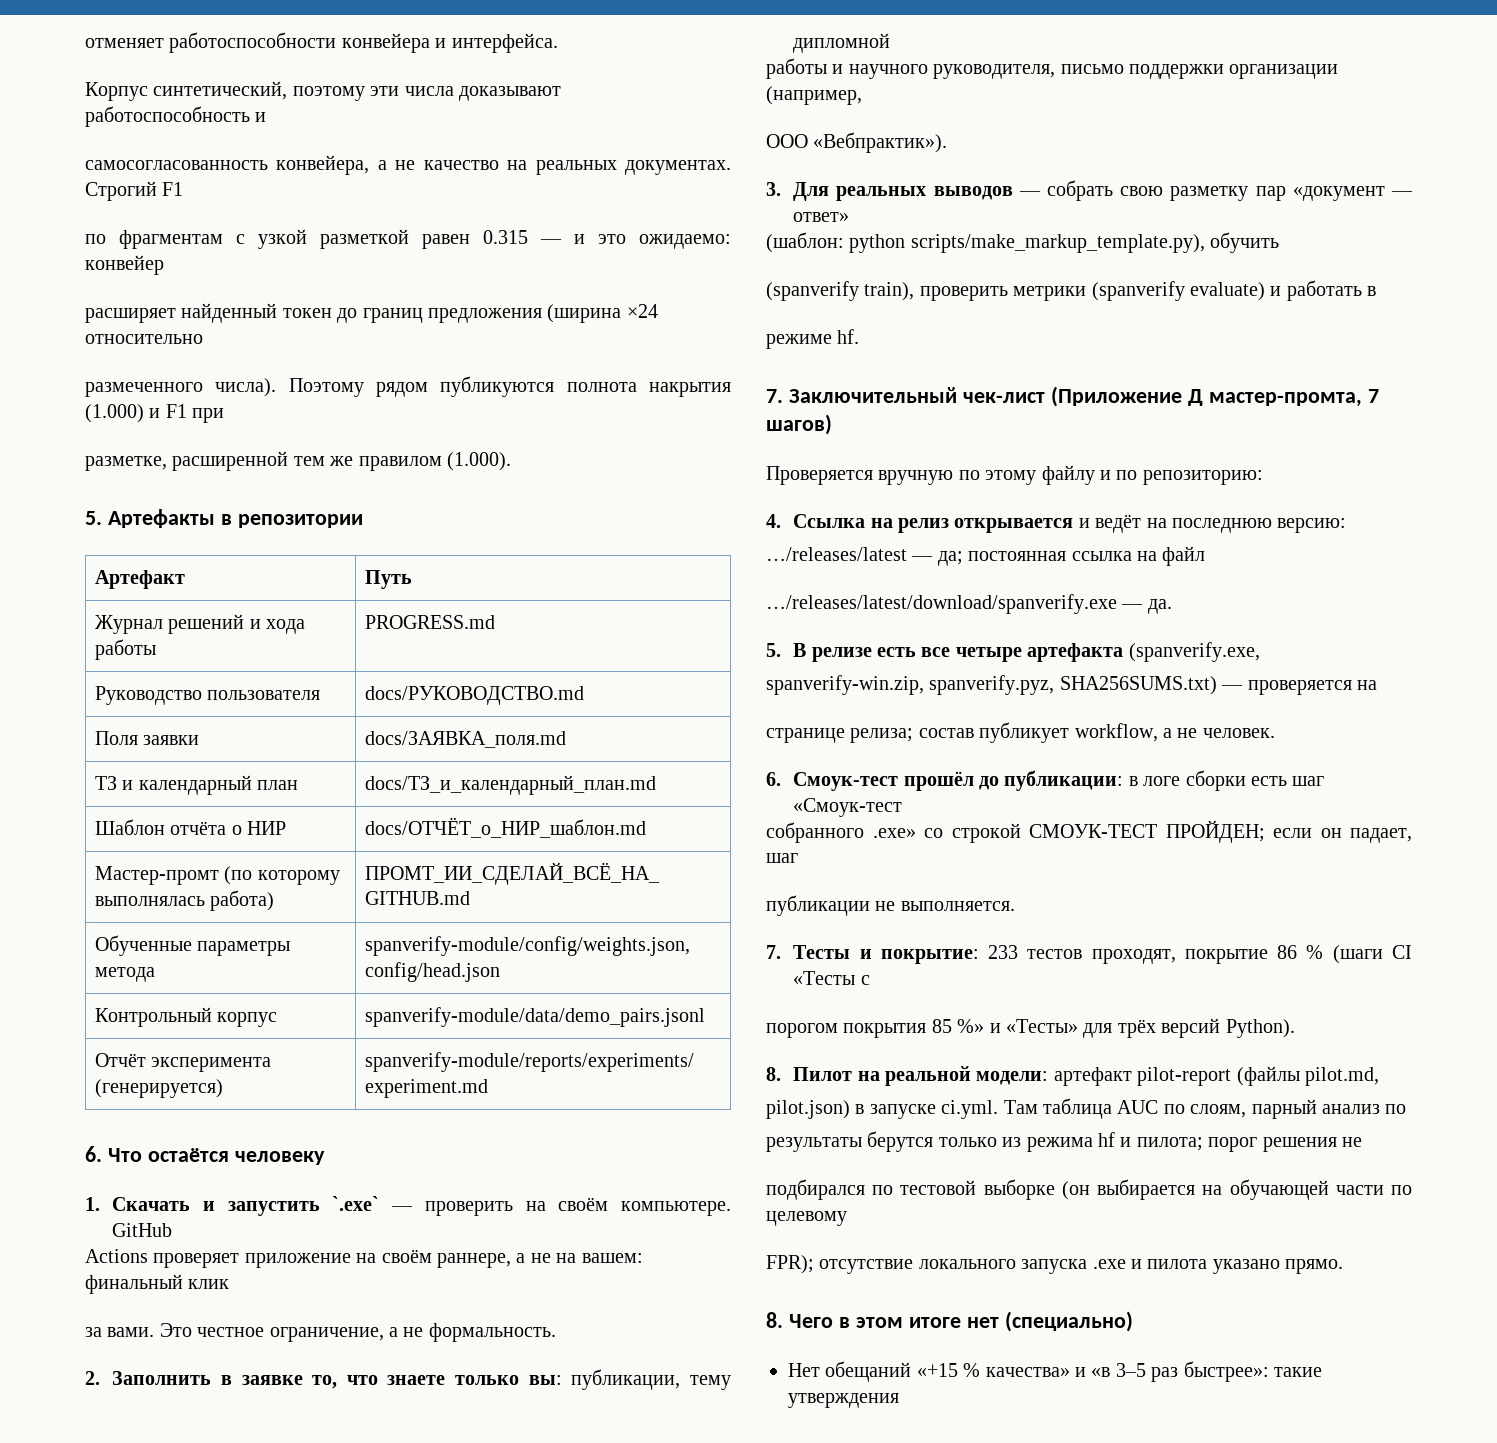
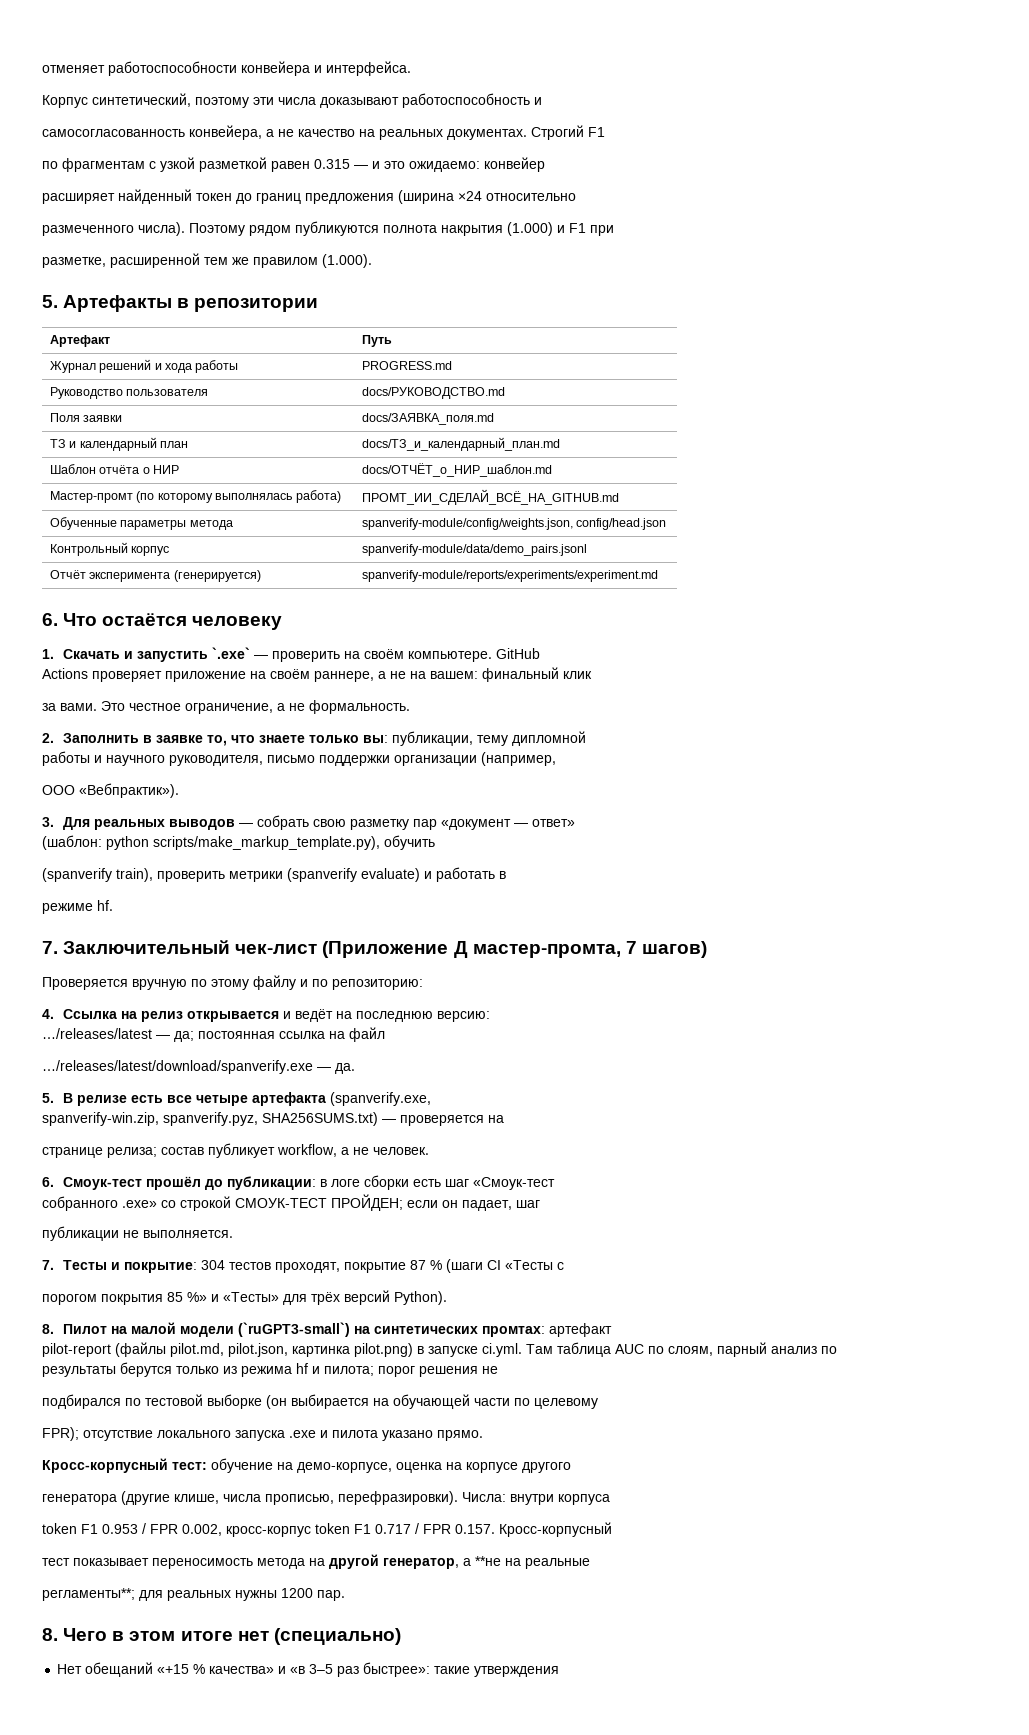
- 7. Тесты и покрытие: 233 тестов проходят, покрытие 86 % (шаги CI «Тесты с
+ 7. Тесты и покрытие: 304 тестов проходят, покрытие 87 % (шаги CI «Тесты с
- 8. Пилот на реальной модели: артефакт pilot-report (файлы pilot.md,
- pilot.json) в запуске ci.yml. Там таблица AUC по слоям, парный анализ по
+ 8. Пилот на малой модели (`ruGPT3-small`) на синтетических промтах: артефакт
+ pilot-report (файлы pilot.md, pilot.json, картинка pilot.png) в запуске ci.yml. Там таблица AUC по слоям, парный анализ по
+ Кросс-корпусный тест: обучение на демо-корпусе, оценка на корпусе другого
+ генератора (другие клише, числа прописью, перефразировки). Числа: внутри корпуса
+ token F1 0.953 / FPR 0.002, кросс-корпус token F1 0.717 / FPR 0.157. Кросс-корпусный
+ тест показывает переносимость метода на другой генератор, а **не на реальные
+ регламенты**; для реальных нужны 1200 пар.

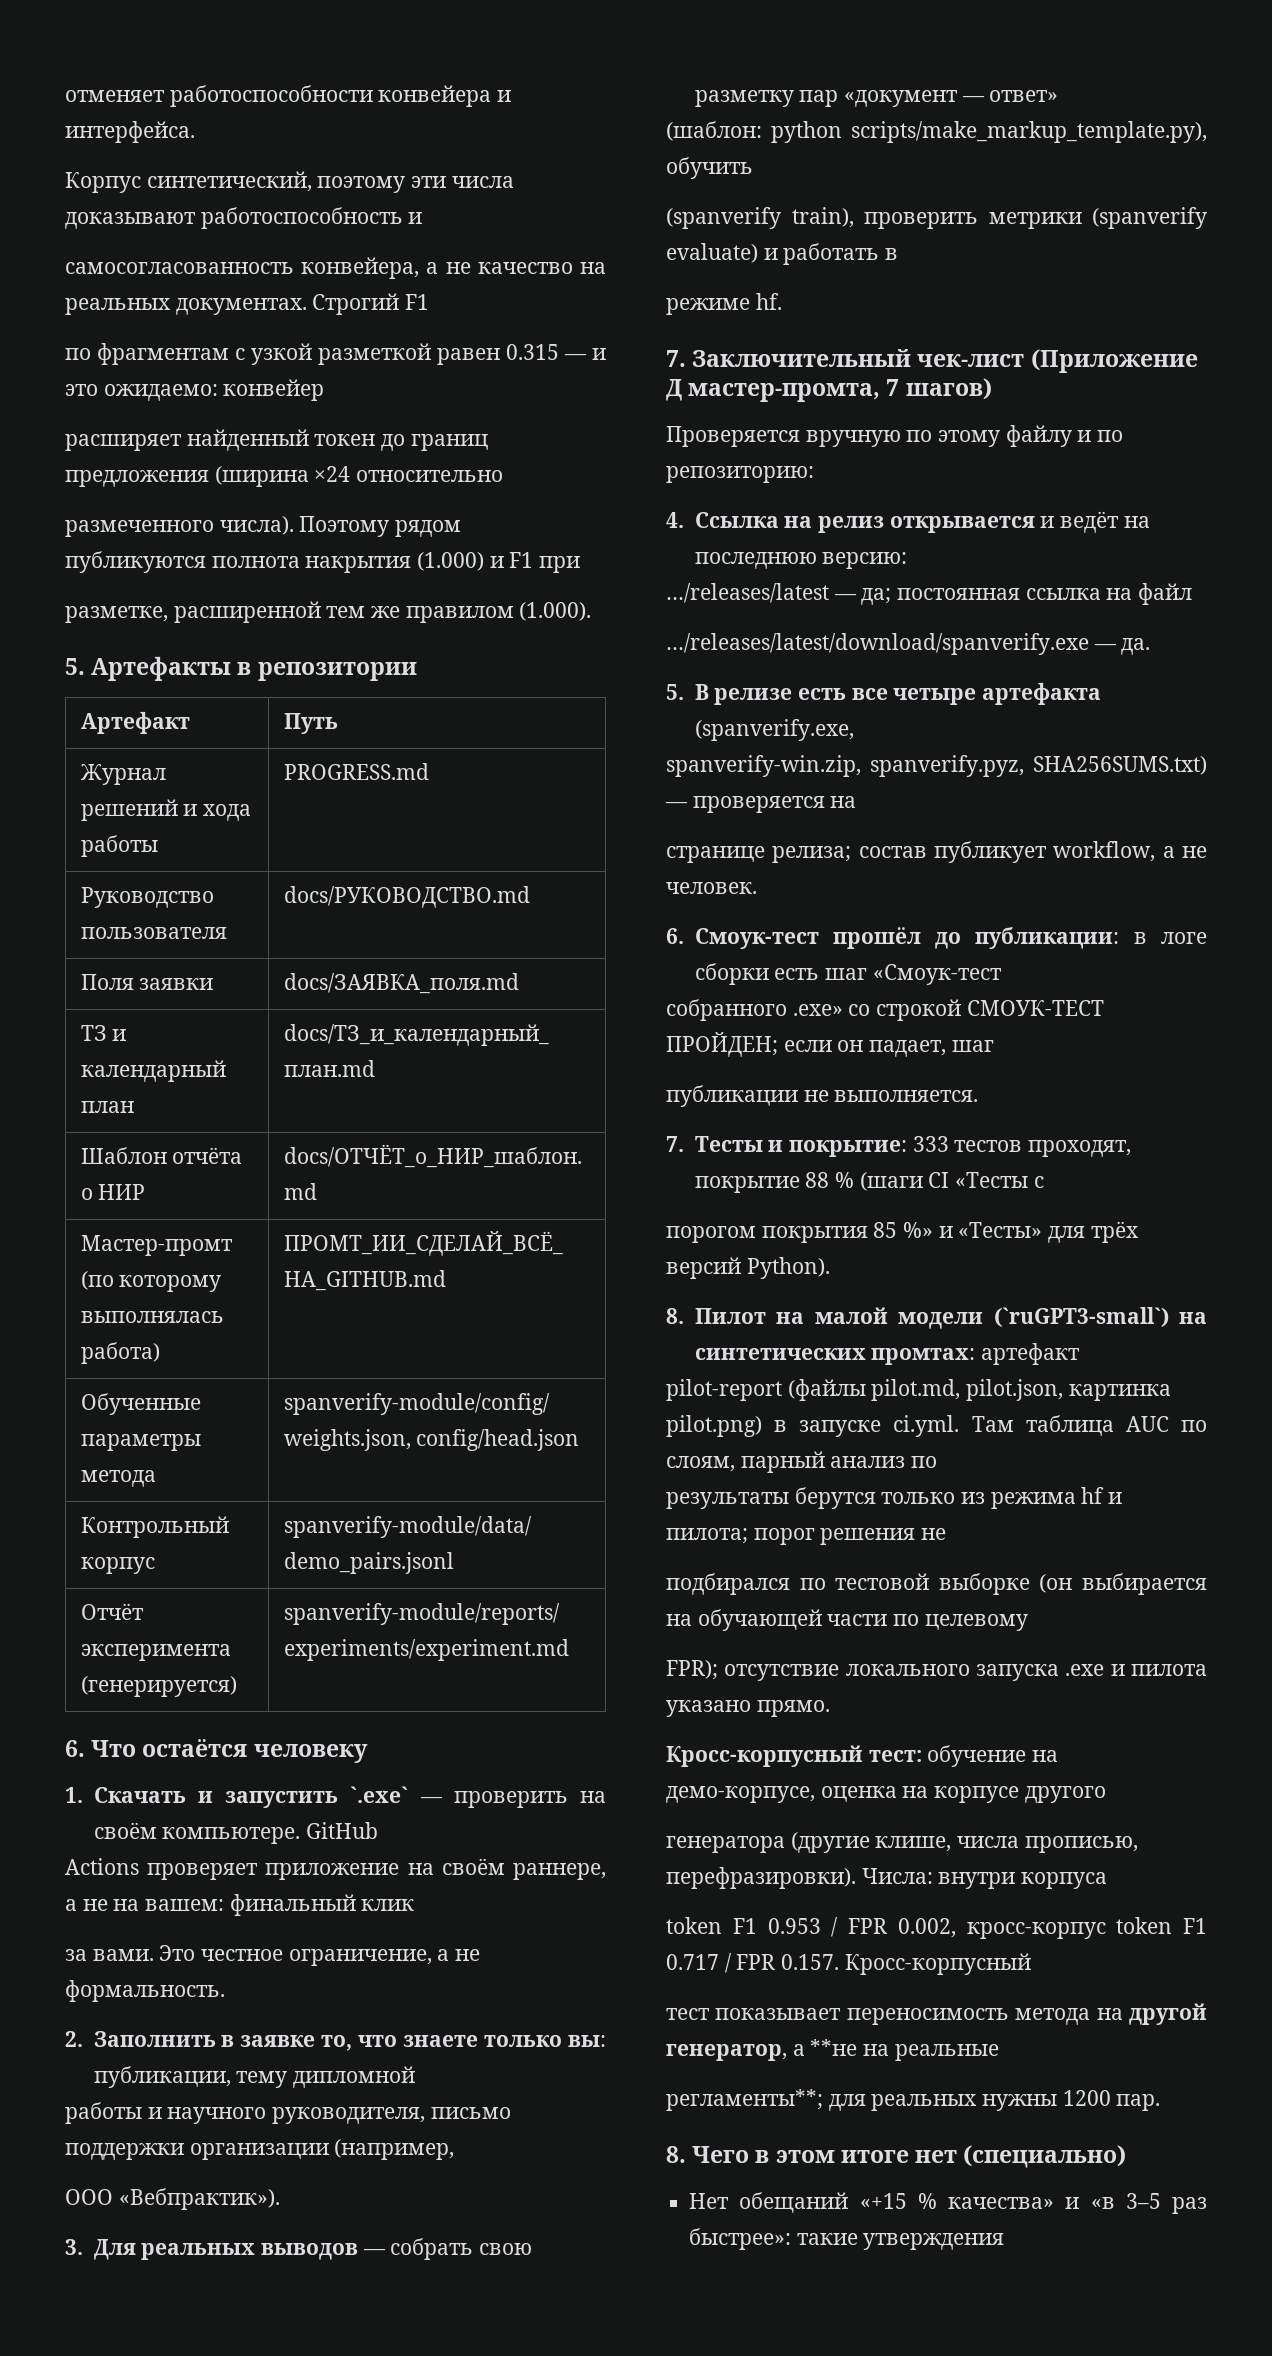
- 7. Тесты и покрытие: 304 тестов проходят, покрытие 87 % (шаги CI «Тесты с
+ 7. Тесты и покрытие: 333 тестов проходят, покрытие 88 % (шаги CI «Тесты с

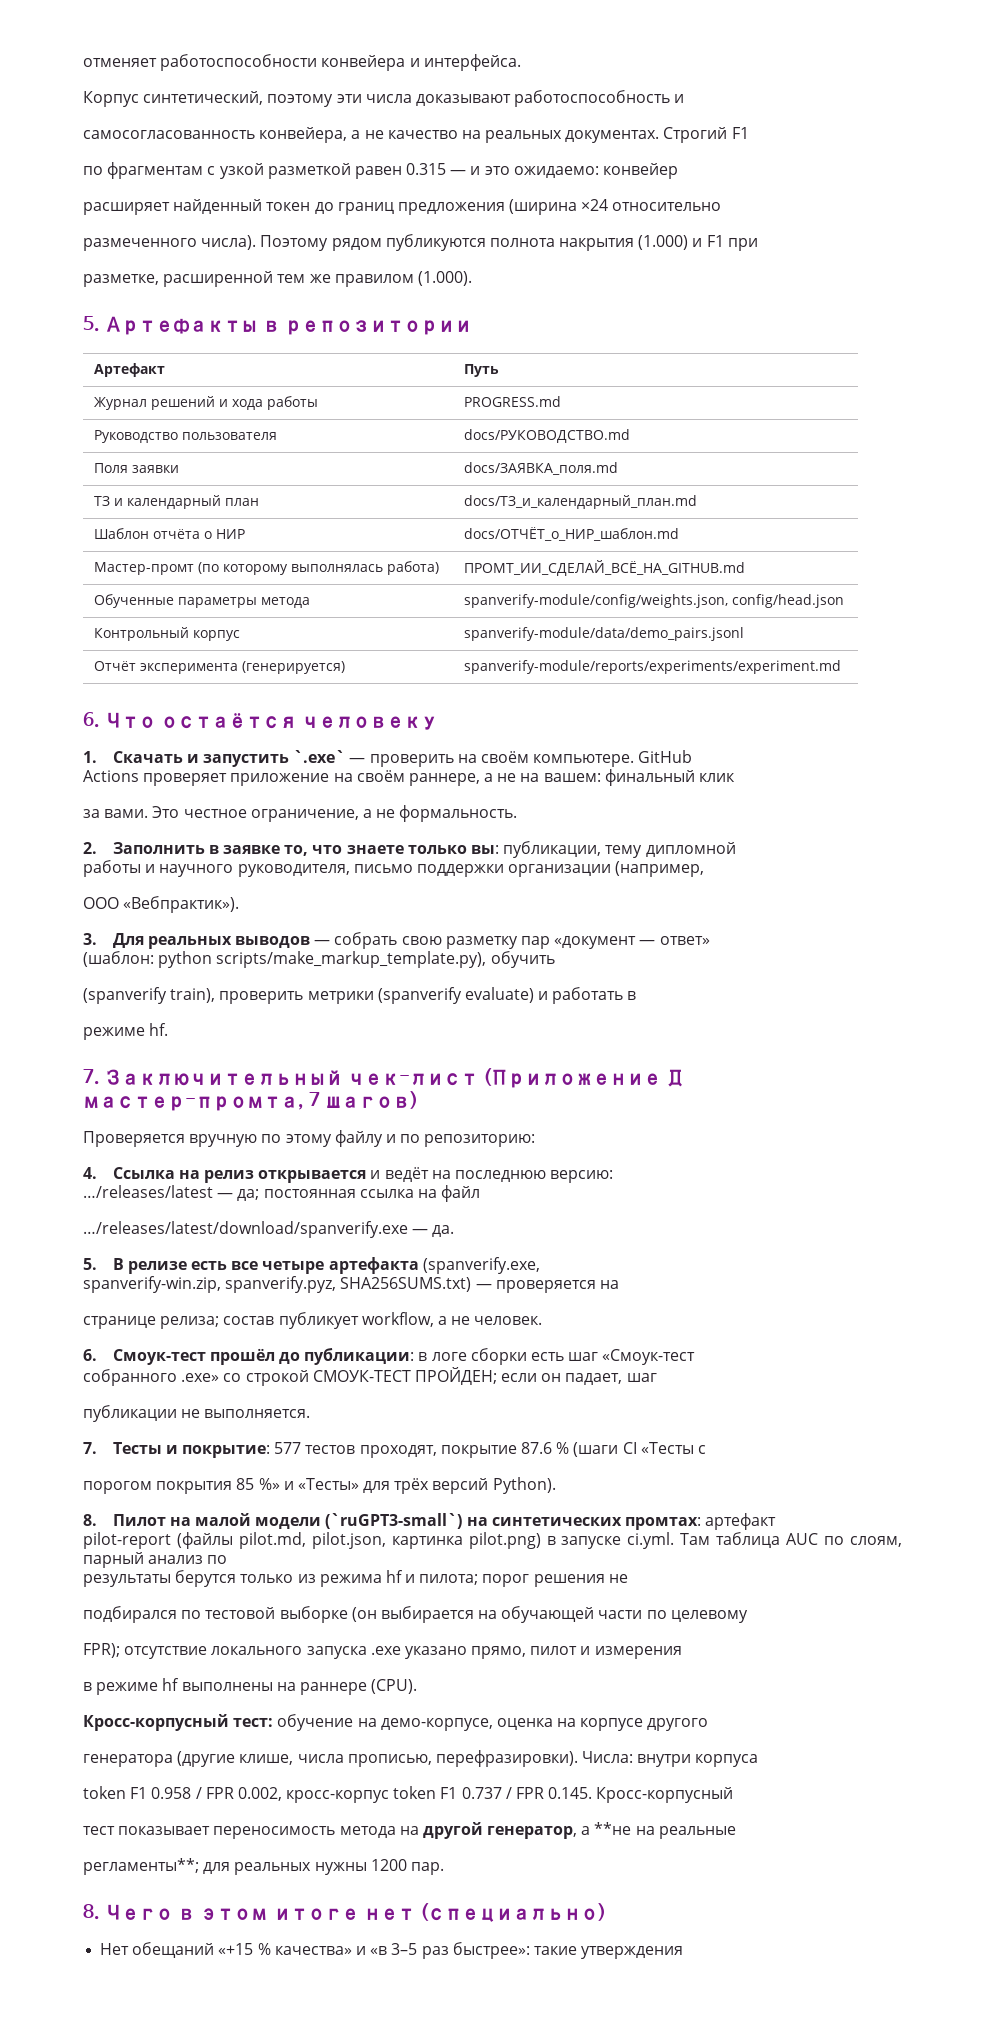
- 7. Тесты и покрытие: 333 тестов проходят, покрытие 88 % (шаги CI «Тесты с
+ 7. Тесты и покрытие: 577 тестов проходят, покрытие 87.6 % (шаги CI «Тесты с
- FPR); отсутствие локального запуска .exe и пилота указано прямо.
+ FPR); отсутствие локального запуска .exe указано прямо, пилот и измерения
+ в режиме hf выполнены на раннере (CPU).
- token F1 0.953 / FPR 0.002, кросс-корпус token F1 0.717 / FPR 0.157. Кросс-корпусный
+ token F1 0.958 / FPR 0.002, кросс-корпус token F1 0.737 / FPR 0.145. Кросс-корпусный

